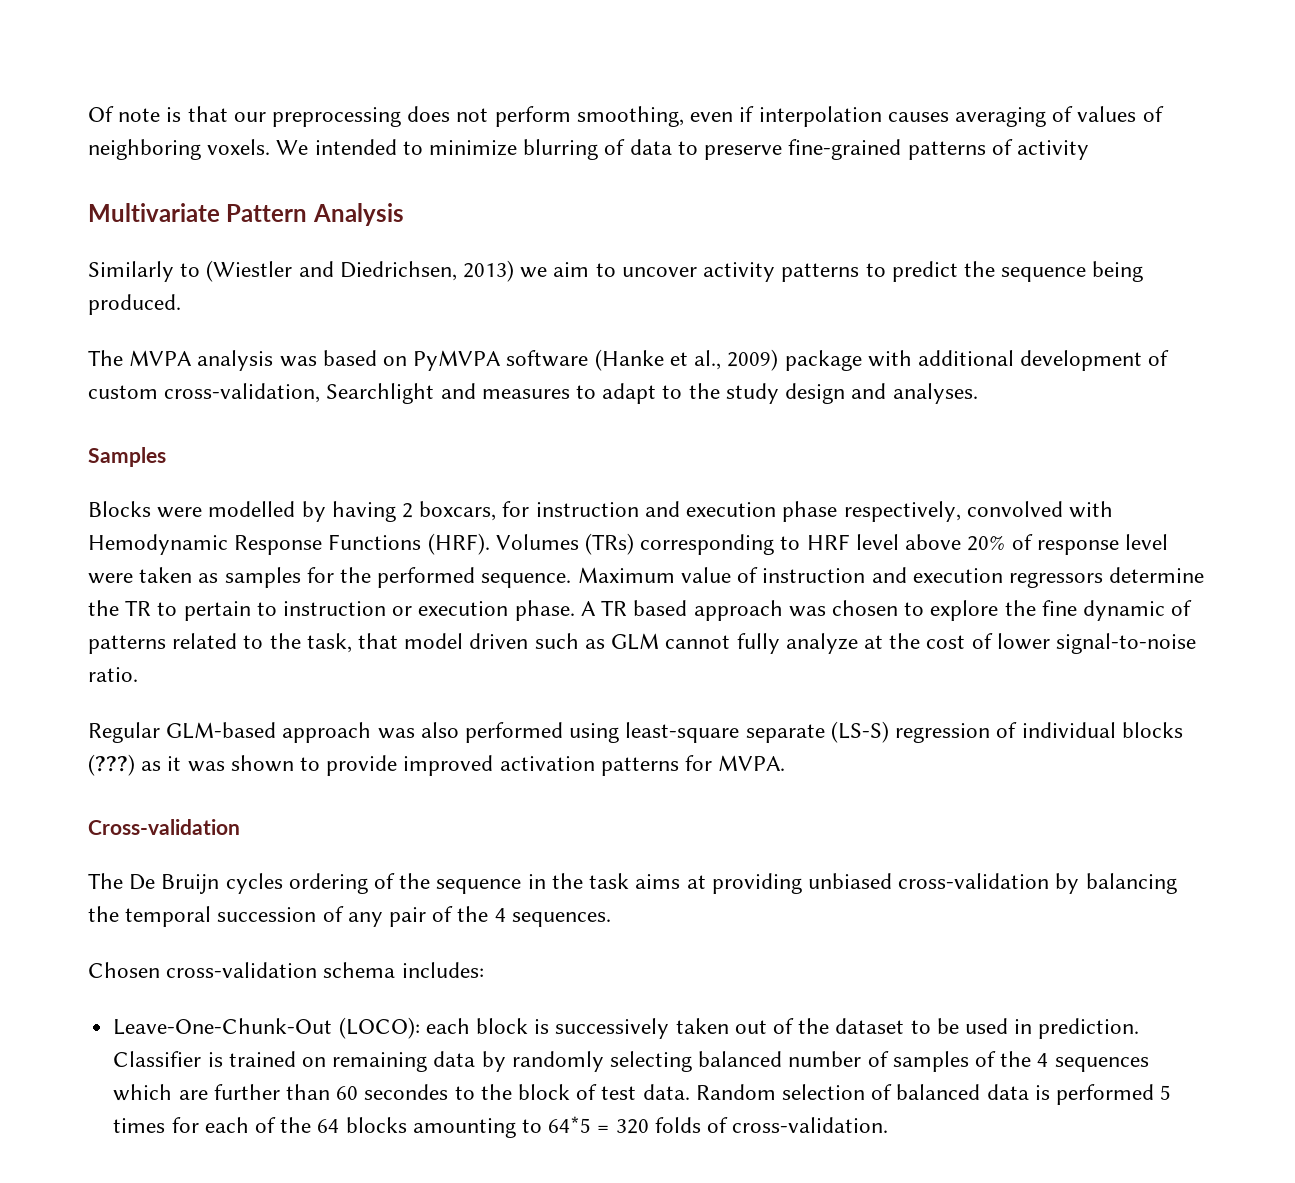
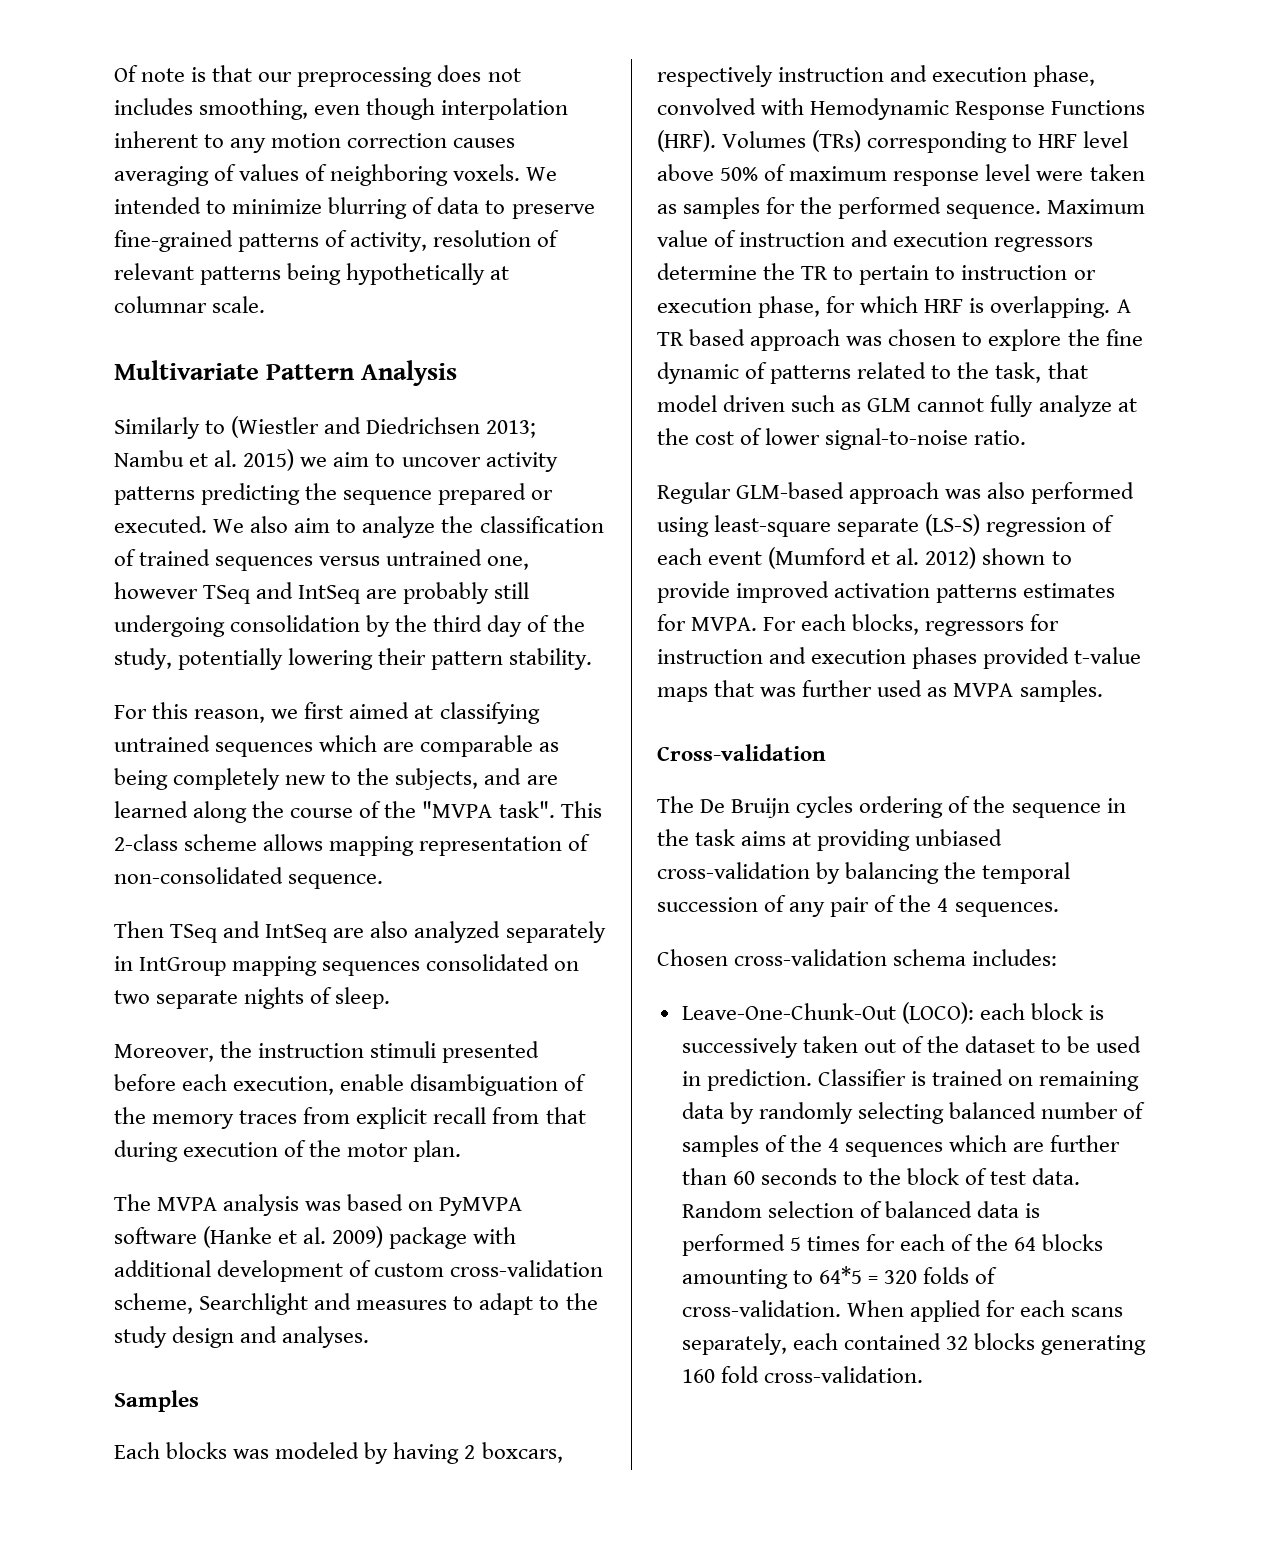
- Of note is that our preprocessing does not perform smoothing, even if interpolation causes averaging of values of neighboring voxels.
+ Of note is that our preprocessing does not includes smoothing, even though interpolation inherent to any motion correction causes averaging of values of neighboring voxels.
- We intended to minimize blurring of data to preserve fine-grained patterns of activity
+ We intended to minimize blurring of data to preserve fine-grained patterns of activity, resolution of relevant patterns being hypothetically at columnar scale.
- Similarly to (Wiestler and Diedrichsen, 2013) we aim to uncover activity patterns to predict the sequence being produced.
+ Similarly to (Wiestler and Diedrichsen 2013; Nambu et al. 2015) we aim to uncover activity patterns predicting the sequence prepared or executed. We also aim to analyze the classification of trained sequences versus untrained one, however TSeq and IntSeq are probably still undergoing consolidation by the third day of the study, potentially lowering their pattern stability.
+ For this reason, we first aimed at classifying untrained sequences which are comparable as being completely new to the subjects, and are learned along the course of the "MVPA task". This 2-class scheme allows mapping representation of non-consolidated sequence.
+ Then TSeq and IntSeq are also analyzed separately in IntGroup mapping sequences consolidated on two separate nights of sleep.
+ Moreover, the instruction stimuli presented before each execution, enable disambiguation of the memory traces from explicit recall from that during execution of the motor plan.
- The MVPA analysis was based on PyMVPA software (Hanke et al., 2009) package with additional development of custom cross-validation, Searchlight and measures to adapt to the study design and analyses.
+ The MVPA analysis was based on PyMVPA software (Hanke et al. 2009) package with additional development of custom cross-validation scheme, Searchlight and measures to adapt to the study design and analyses.
- Blocks were modelled by having 2 boxcars, for instruction and execution phase respectively, convolved with Hemodynamic Response Functions (HRF).
+ Each blocks was modeled by having 2 boxcars, respectively instruction and execution phase, convolved with Hemodynamic Response Functions (HRF).
- Volumes (TRs) corresponding to HRF level above 20% of response level were taken as samples for the performed sequence.
+ Volumes (TRs) corresponding to HRF level above 50% of maximum response level were taken as samples for the performed sequence.
- Maximum value of instruction and execution regressors determine the TR to pertain to instruction or execution phase.
+ Maximum value of instruction and execution regressors determine the TR to pertain to instruction or execution phase, for which HRF is overlapping.
- Regular GLM-based approach was also performed using least-square separate (LS-S) regression of individual blocks (???) as it was shown to provide improved activation patterns for MVPA.
+ Regular GLM-based approach was also performed using least-square separate (LS-S) regression of each event (Mumford et al. 2012) shown to provide improved activation patterns estimates for MVPA. For each blocks, regressors for instruction and execution phases provided t-value maps that was further used as MVPA samples.
- Classifier is trained on remaining data by randomly selecting balanced number of samples of the 4 sequences which are further than 60 secondes to the block of test data.
+ Classifier is trained on remaining data by randomly selecting balanced number of samples of the 4 sequences which are further than 60 seconds to the block of test data.
+ When applied for each scans separately, each contained 32 blocks generating 160 fold cross-validation.

